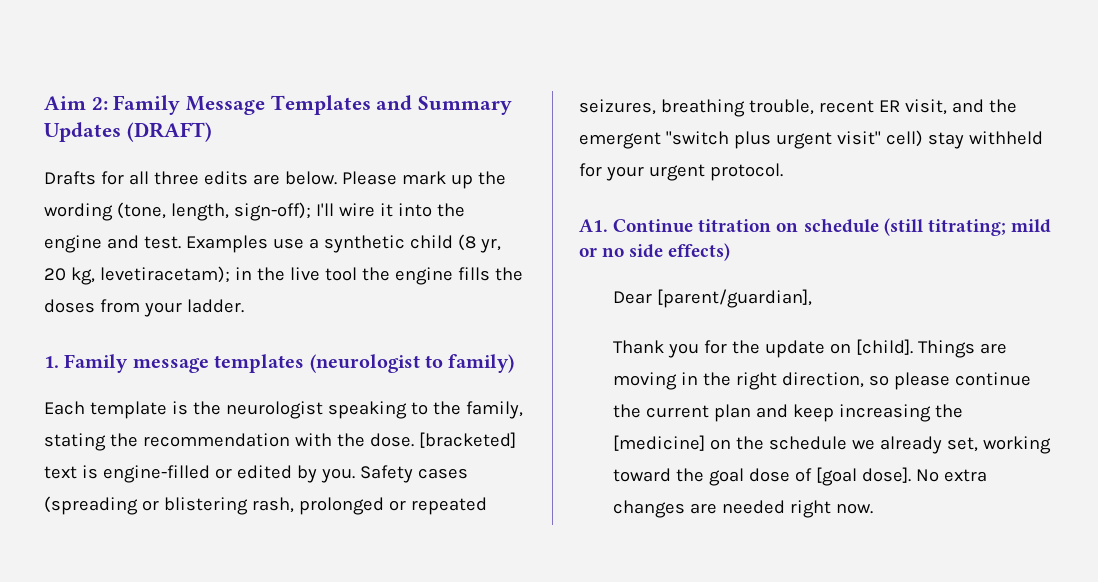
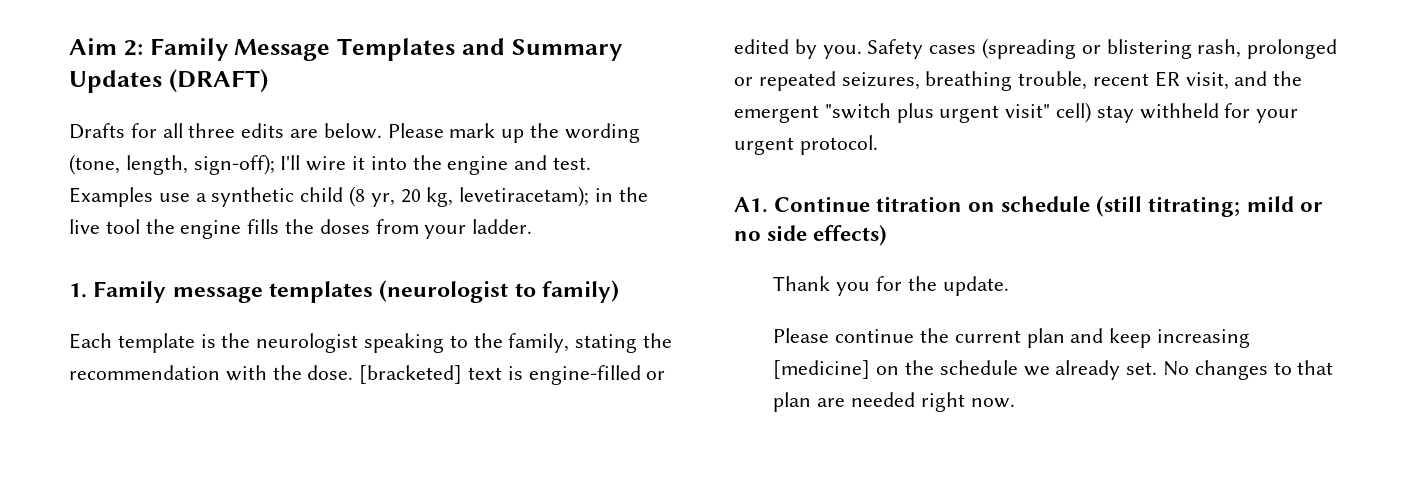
- Dear [parent/guardian],
- Thank you for the update on [child]. Things are moving in the right direction, so please continue the current plan and keep increasing the [medicine] on the schedule we already set, working toward the goal dose of [goal dose]. No extra changes are needed right now.
+ Thank you for the update.
+ Please continue the current plan and keep increasing [medicine] on the schedule we already set. No changes to that plan are needed right now.

